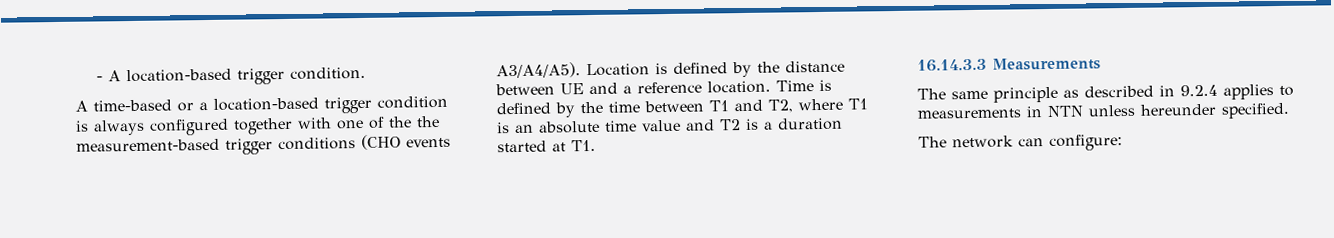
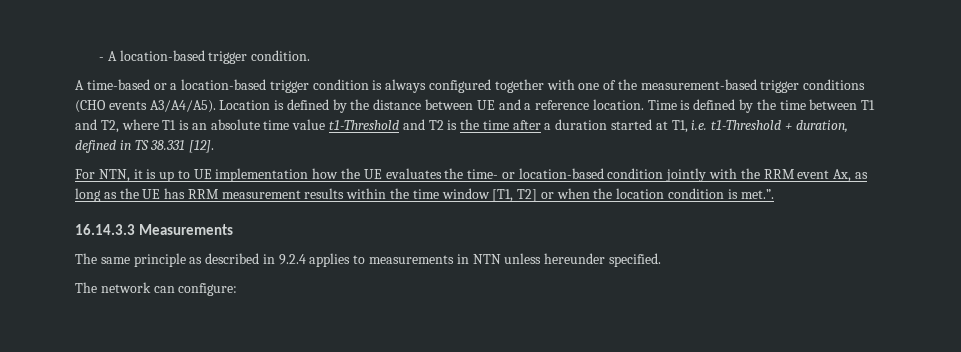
- A time-based or a location-based trigger condition is always configured together with one of the the measurement-based trigger conditions (CHO events A3/A4/A5).
+ A time-based or a location-based trigger condition is always configured together with one of the measurement-based trigger conditions (CHO events A3/A4/A5).
- Time is defined by the time between T1 and T2, where T1 is an absolute time value and T2 is a duration started at T1.
+ Time is defined by the time between T1 and T2, where T1 is an absolute time value t1-Threshold and T2 is the time after a duration started at T1, i.e. t1-Threshold + duration, defined in TS 38.331 [12].
+ For NTN, it is up to UE implementation how the UE evaluates the time- or location-based condition jointly with the RRM event Ax, as long as the UE has RRM measurement results within the time window [T1, T2] or when the location condition is met.”.

